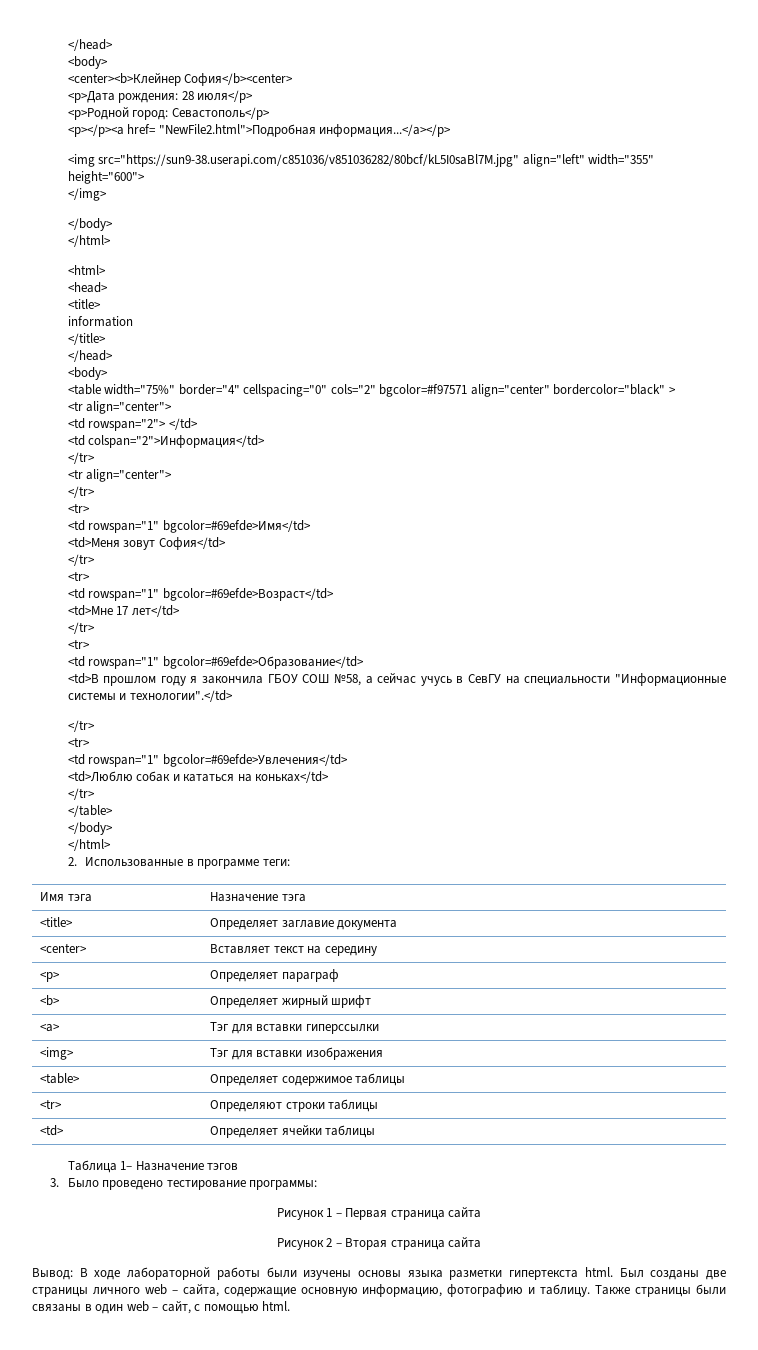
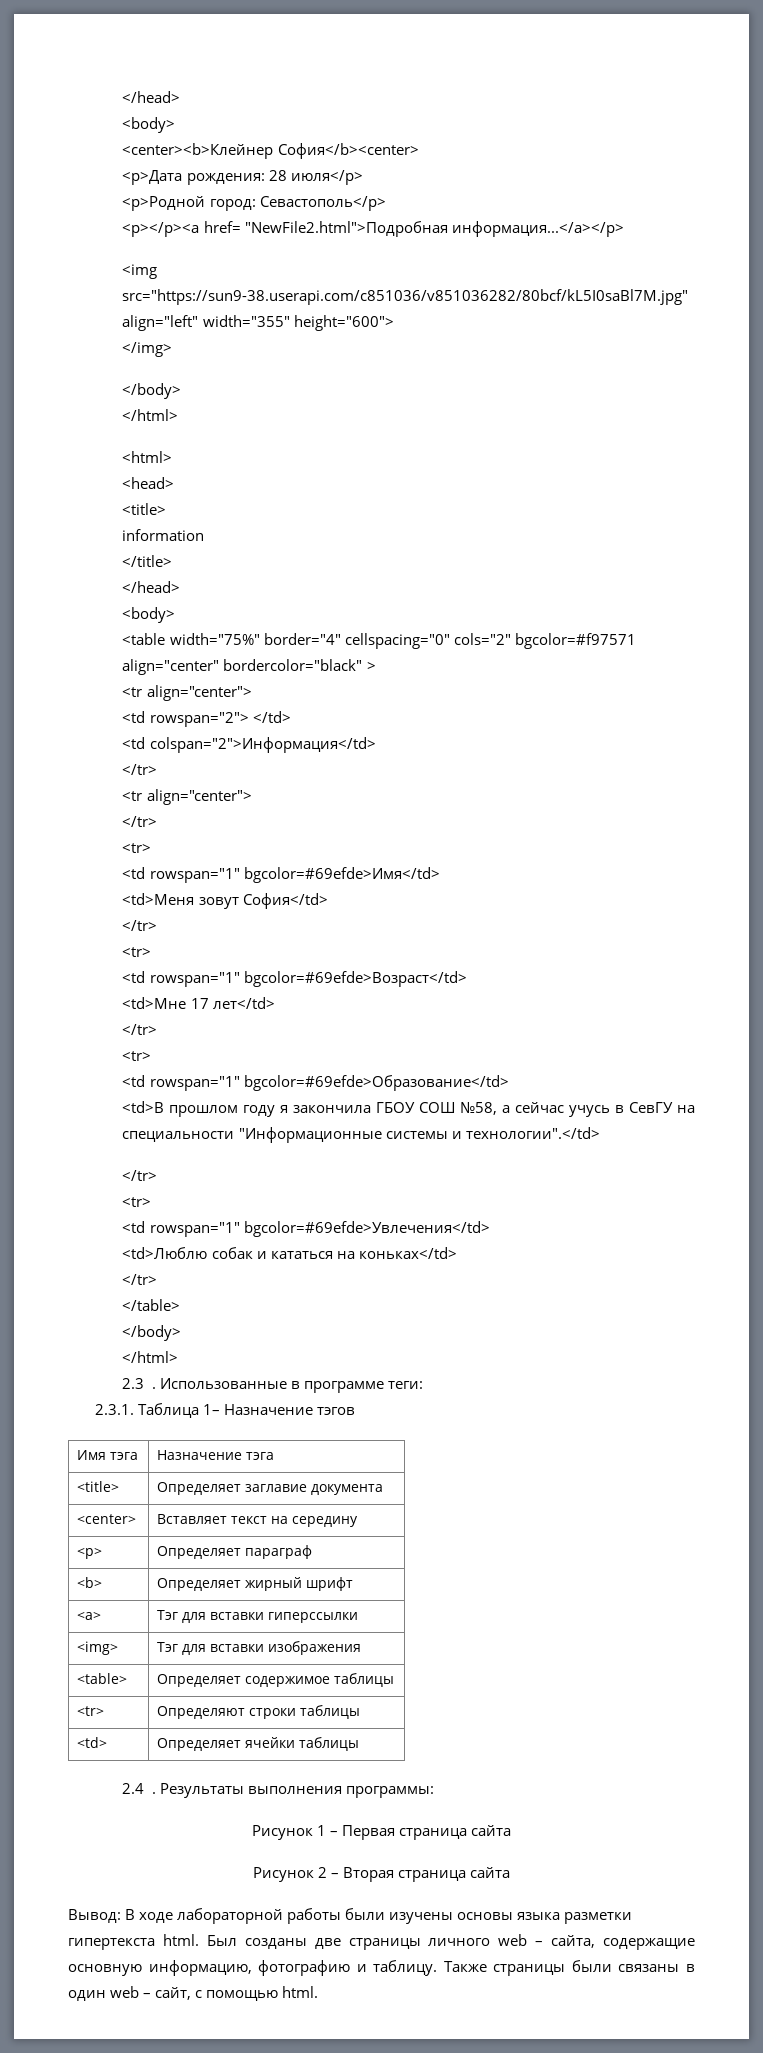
- 2. Использованные в программе теги:
+ 2.3 . Использованные в программе теги:
+ 2.3.1. Таблица 1– Назначение тэгов
- Таблица 1– Назначение тэгов
- 3. Было проведено тестирование программы:
+ 2.4 . Результаты выполнения программы:

